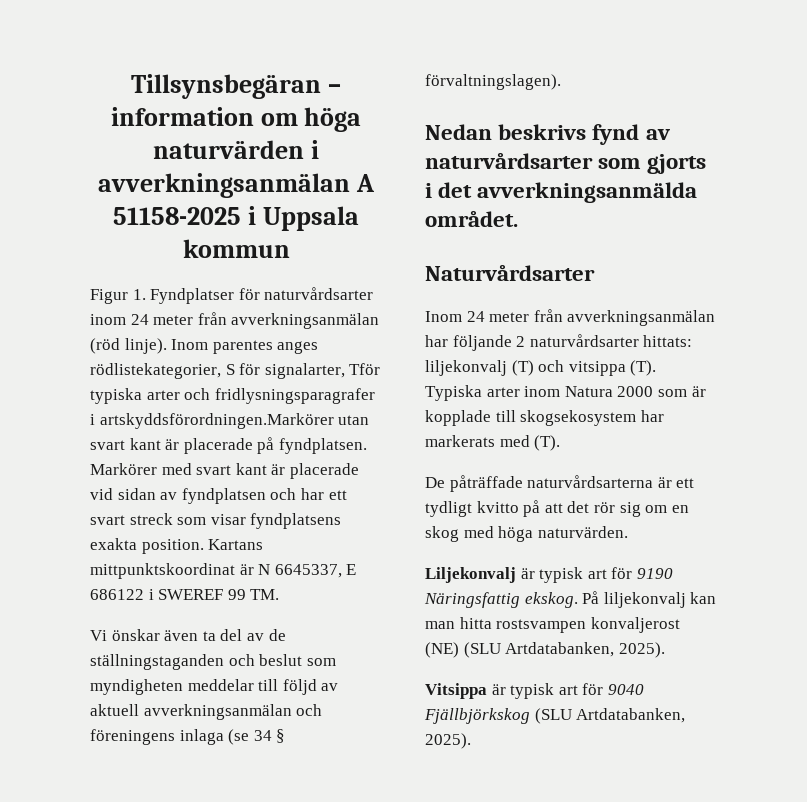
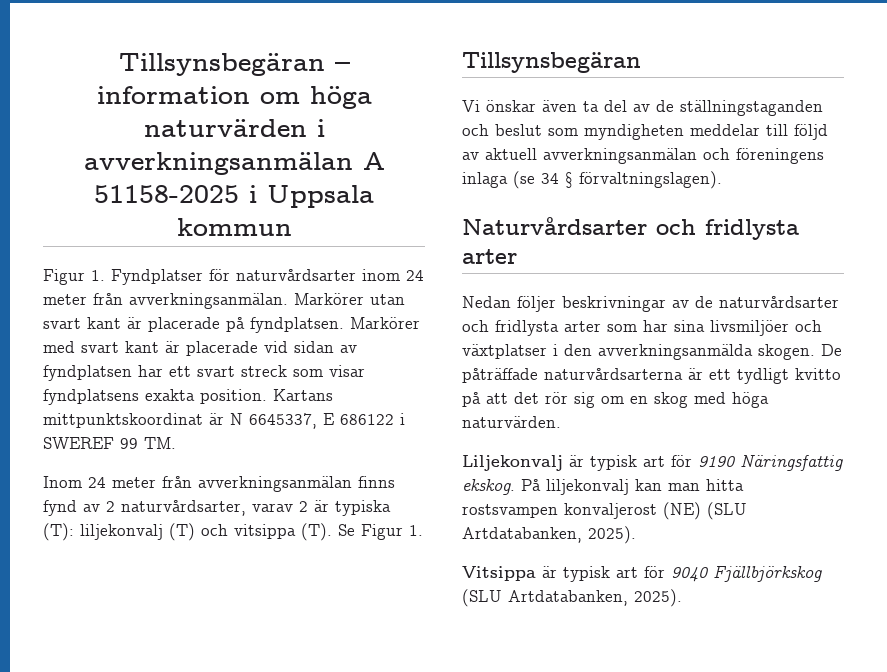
- Figur 1. Fyndplatser för naturvårdsarter inom 24 meter från avverkningsanmälan (röd linje). Inom parentes anges rödlistekategorier, S för signalarter, Tför typiska arter och fridlysningsparagrafer i artskyddsförordningen.Markörer utan svart kant är placerade på fyndplatsen.
+ Figur 1. Fyndplatser för naturvårdsarter inom 24 meter från avverkningsanmälan. Markörer utan svart kant är placerade på fyndplatsen.
- Markörer med svart kant är placerade vid sidan av fyndplatsen och har ett svart streck som visar fyndplatsens exakta position.
+ Markörer med svart kant är placerade vid sidan av fyndplatsen har ett svart streck som visar fyndplatsens exakta position.
+ Inom 24 meter från avverkningsanmälan finns fynd av 2 naturvårdsarter, varav 2 är typiska (T): liljekonvalj (T) och vitsippa (T). Se Figur 1.
+ Tillsynsbegäran
- Nedan beskrivs fynd av naturvårdsarter som gjorts i det avverkningsanmälda området.
- Naturvårdsarter
- Inom 24 meter från avverkningsanmälan har följande 2 naturvårdsarter hittats: liljekonvalj (T) och vitsippa (T). Typiska arter inom Natura 2000 som är kopplade till skogsekosystem har markerats med (T).
- De påträffade naturvårdsarterna är ett tydligt kvitto på att det rör sig om en skog med höga naturvärden.
+ Naturvårdsarter och fridlysta arter
+ Nedan följer beskrivningar av de naturvårdsarter och fridlysta arter som har sina livsmiljöer och växtplatser i den avverkningsanmälda skogen. De påträffade naturvårdsarterna är ett tydligt kvitto på att det rör sig om en skog med höga naturvärden.

